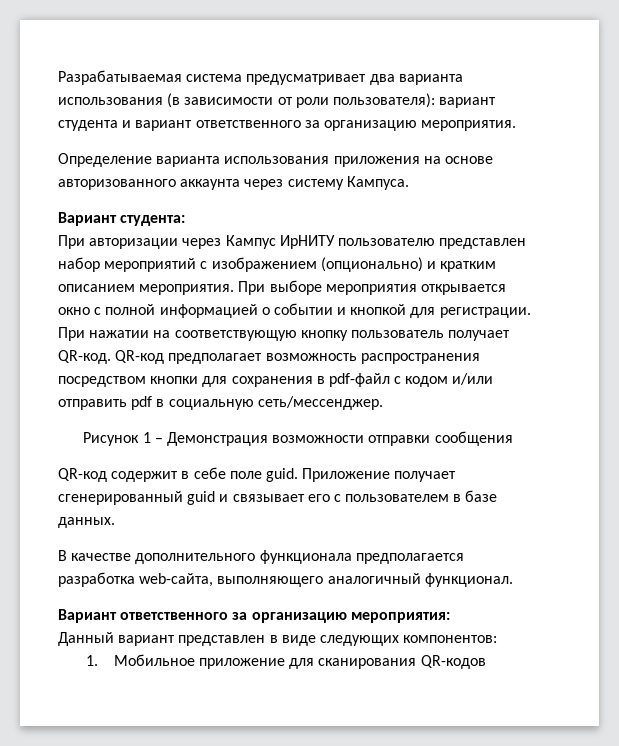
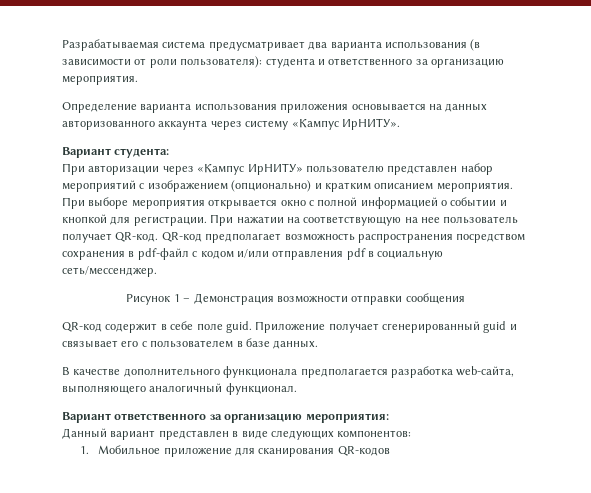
- Разрабатываемая система предусматривает два варианта использования (в зависимости от роли пользователя): вариант студента и вариант ответственного за организацию мероприятия.
+ Разрабатываемая система предусматривает два варианта использования (в зависимости от роли пользователя): студента и ответственного за организацию мероприятия.
- Определение варианта использования приложения на основе авторизованного аккаунта через систему Кампуса.
+ Определение варианта использования приложения основывается на данных авторизованного аккаунта через систему «Кампус ИрНИТУ».
- При авторизации через Кампус ИрНИТУ пользователю представлен набор мероприятий с изображением (опционально) и кратким описанием мероприятия.
+ При авторизации через «Кампус ИрНИТУ» пользователю представлен набор мероприятий с изображением (опционально) и кратким описанием мероприятия.
- При нажатии на соответствующую кнопку пользователь получает QR-код.
+ При нажатии на соответствующую на нее пользователь получает QR-код.
- QR-код предполагает возможность распространения посредством кнопки для сохранения в pdf-файл с кодом и/или отправить pdf в социальную сеть/мессенджер.
+ QR-код предполагает возможность распространения посредством сохранения в pdf-файл с кодом и/или отправления pdf в социальную сеть/мессенджер.

